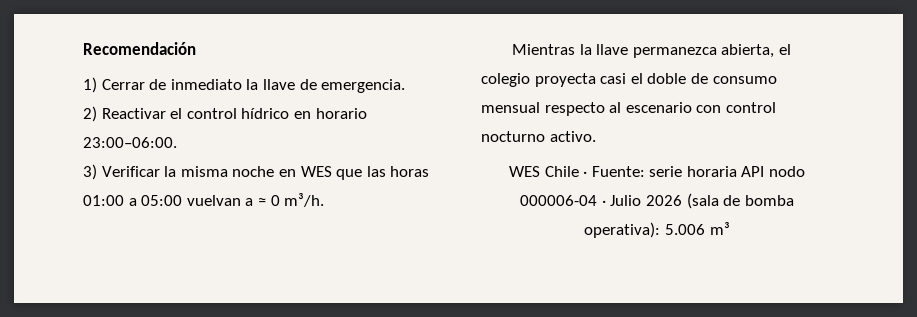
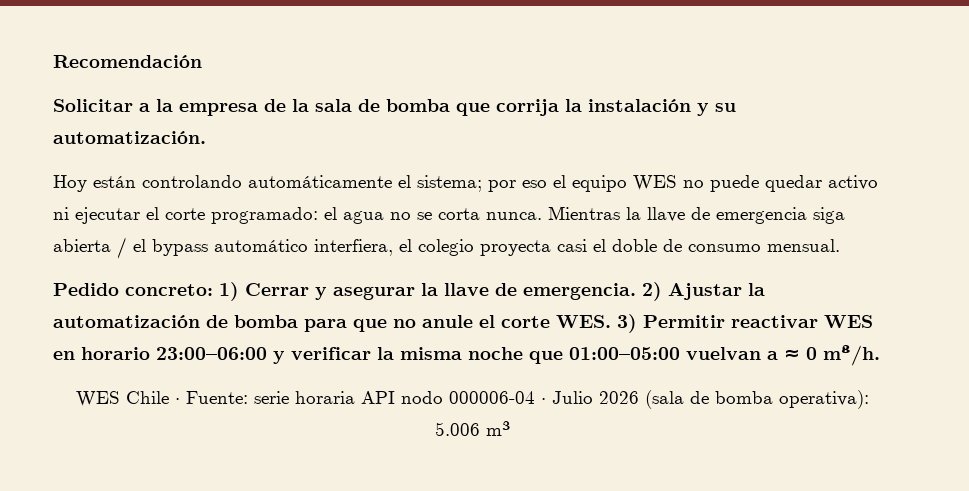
- 1) Cerrar de inmediato la llave de emergencia.
- 2) Reactivar el control hídrico en horario 23:00–06:00.
- 3) Verificar la misma noche en WES que las horas 01:00 a 05:00 vuelvan a ≈ 0 m³/h.
- Mientras la llave permanezca abierta, el colegio proyecta casi el doble de consumo mensual respecto al escenario con control nocturno activo.
+ Solicitar a la empresa de la sala de bomba que corrija la instalación y su automatización.
+ Hoy están controlando automáticamente el sistema; por eso el equipo WES no puede quedar activo ni ejecutar el corte programado: el agua no se corta nunca. Mientras la llave de emergencia siga abierta / el bypass automático interfiera, el colegio proyecta casi el doble de consumo mensual.
+ Pedido concreto: 1) Cerrar y asegurar la llave de emergencia. 2) Ajustar la automatización de bomba para que no anule el corte WES. 3) Permitir reactivar WES en horario 23:00–06:00 y verificar la misma noche que 01:00–05:00 vuelvan a ≈ 0 m³/h.

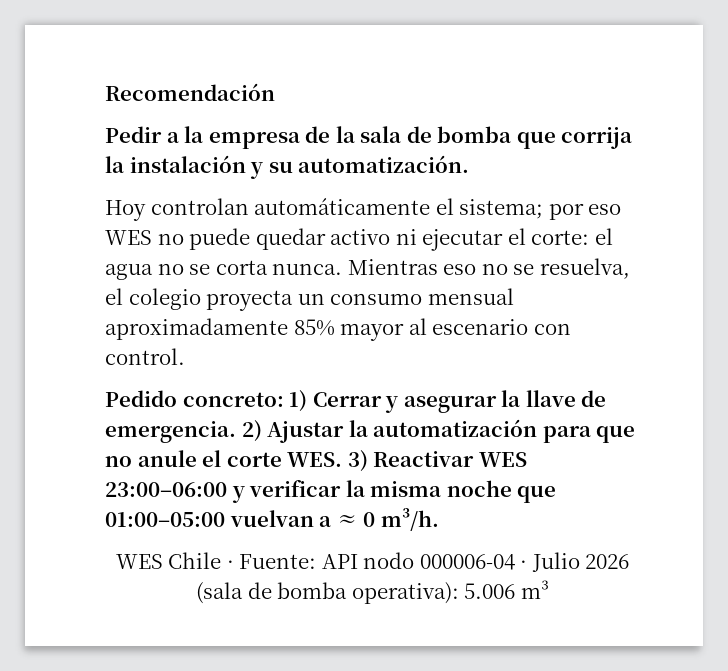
- Solicitar a la empresa de la sala de bomba que corrija la instalación y su automatización.
+ Pedir a la empresa de la sala de bomba que corrija la instalación y su automatización.
- Hoy están controlando automáticamente el sistema; por eso el equipo WES no puede quedar activo ni ejecutar el corte programado: el agua no se corta nunca.
+ Hoy controlan automáticamente el sistema; por eso WES no puede quedar activo ni ejecutar el corte: el agua no se corta nunca.
- Mientras la llave de emergencia siga abierta / el bypass automático interfiera, el colegio proyecta casi el doble de consumo mensual.
+ Mientras eso no se resuelva, el colegio proyecta un consumo mensual aproximadamente 85% mayor al escenario con control.
- 2) Ajustar la automatización de bomba para que no anule el corte WES. 3) Permitir reactivar WES en horario 23:00–06:00 y verificar la misma noche que 01:00–05:00 vuelvan a ≈ 0 m³/h.
+ 2) Ajustar la automatización para que no anule el corte WES. 3) Reactivar WES 23:00–06:00 y verificar la misma noche que 01:00–05:00 vuelvan a ≈ 0 m³/h.
- WES Chile · Fuente: serie horaria API nodo 000006-04 · Julio 2026 (sala de bomba operativa): 5.006 m³
+ WES Chile · Fuente: API nodo 000006-04 · Julio 2026 (sala de bomba operativa): 5.006 m³

